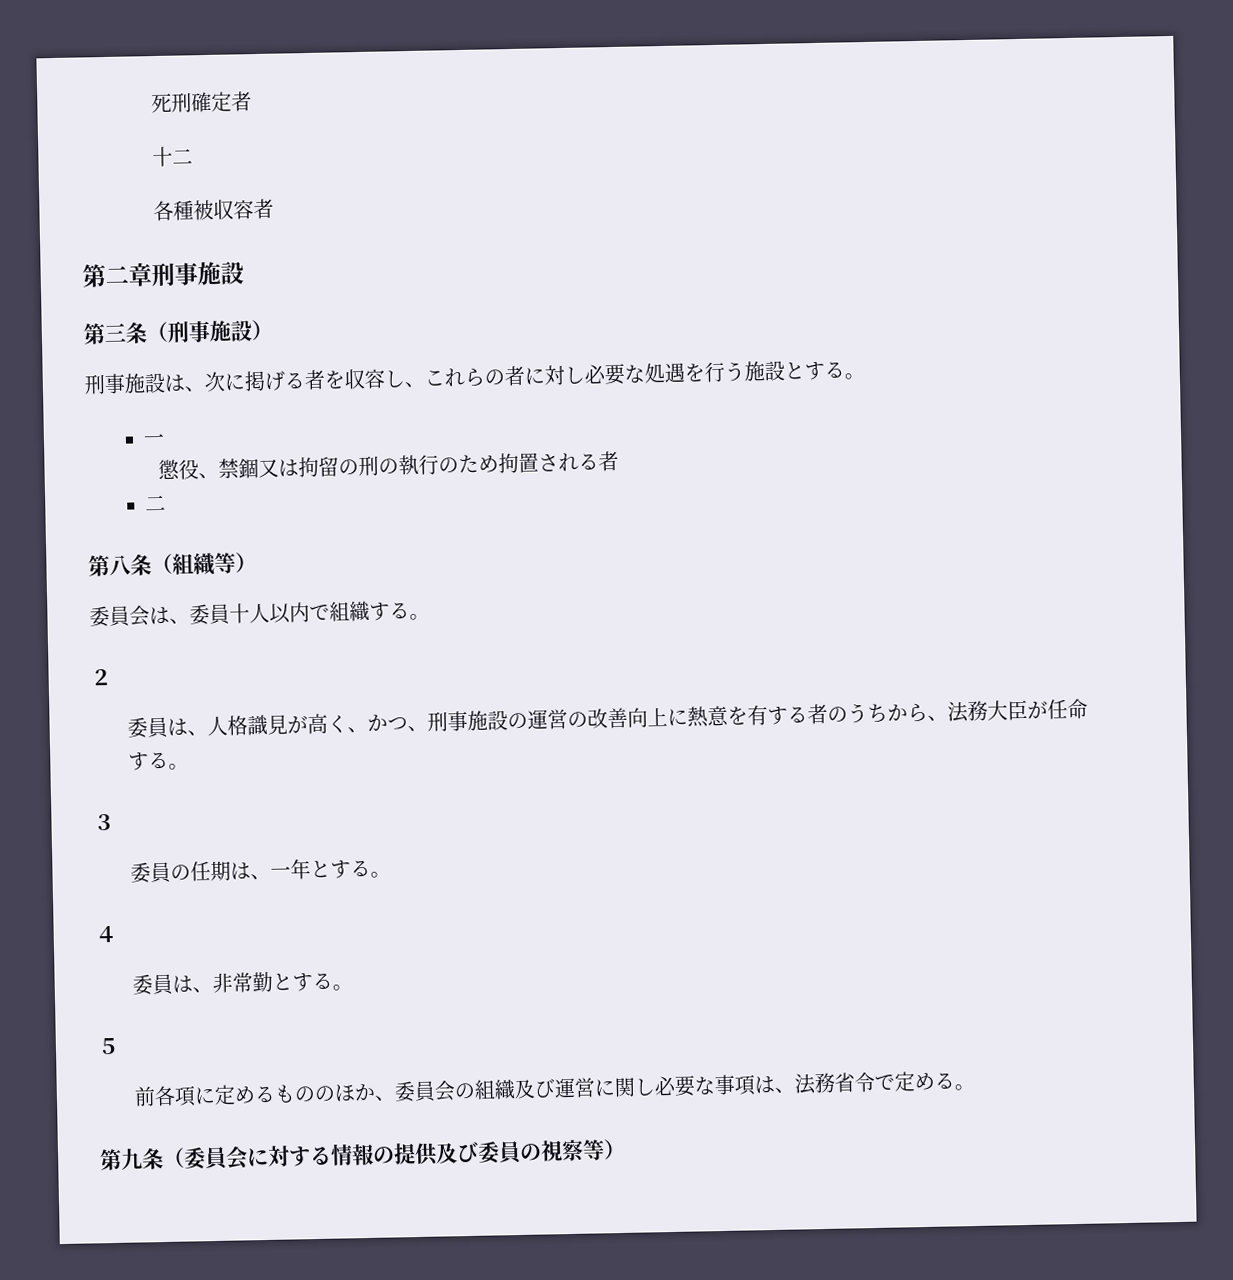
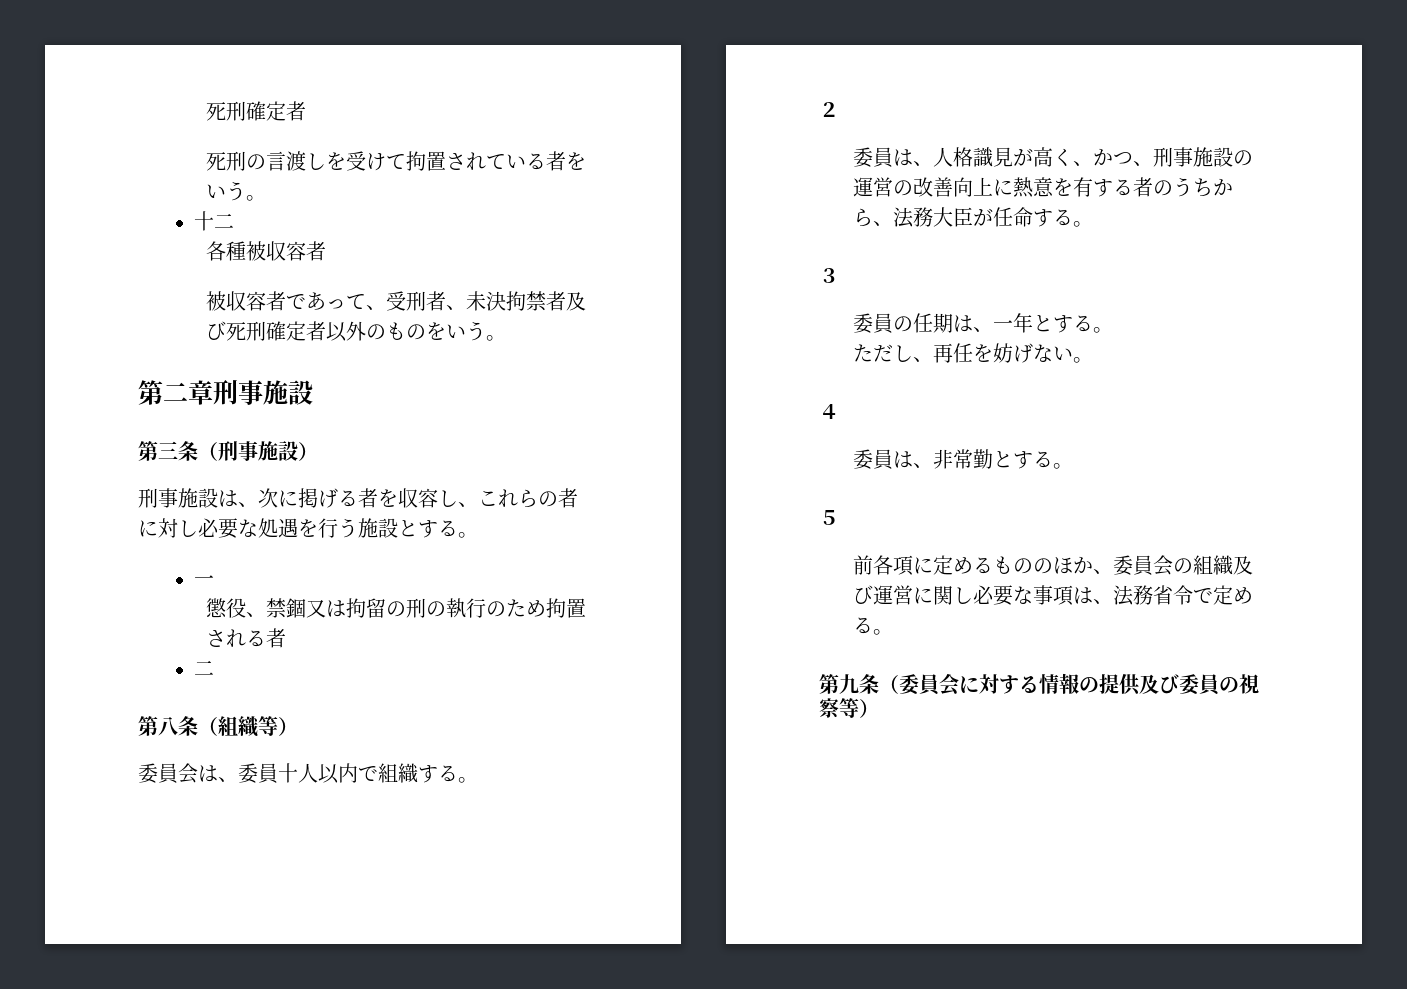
+ 死刑の言渡しを受けて拘置されている者をいう。
  十二
  各種被収容者
+ 被収容者であって、受刑者、未決拘禁者及び死刑確定者以外のものをいう。
+ ただし、再任を妨げない。

